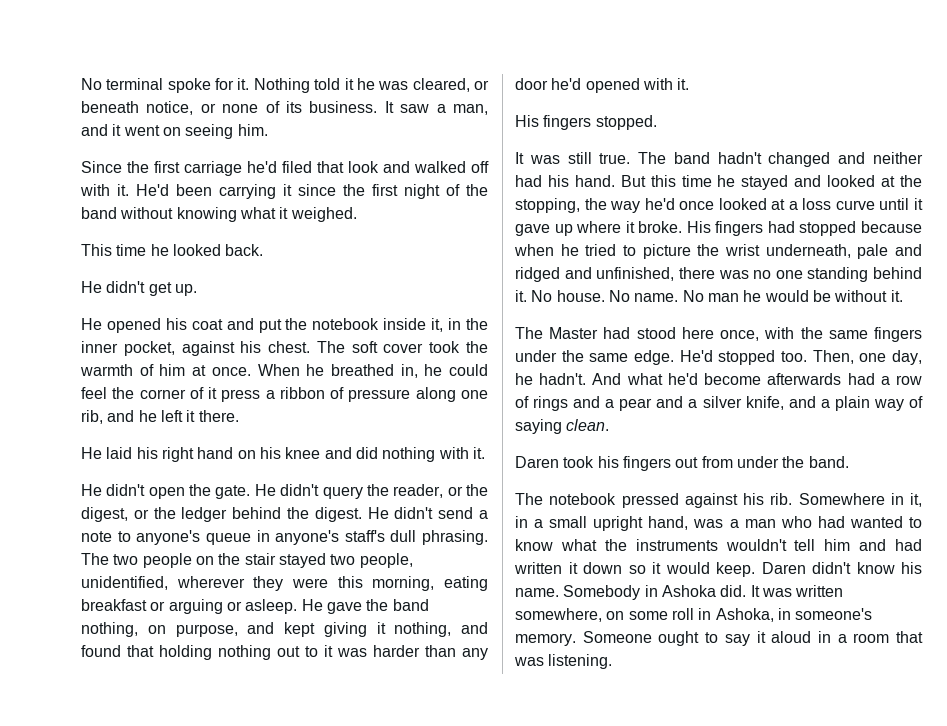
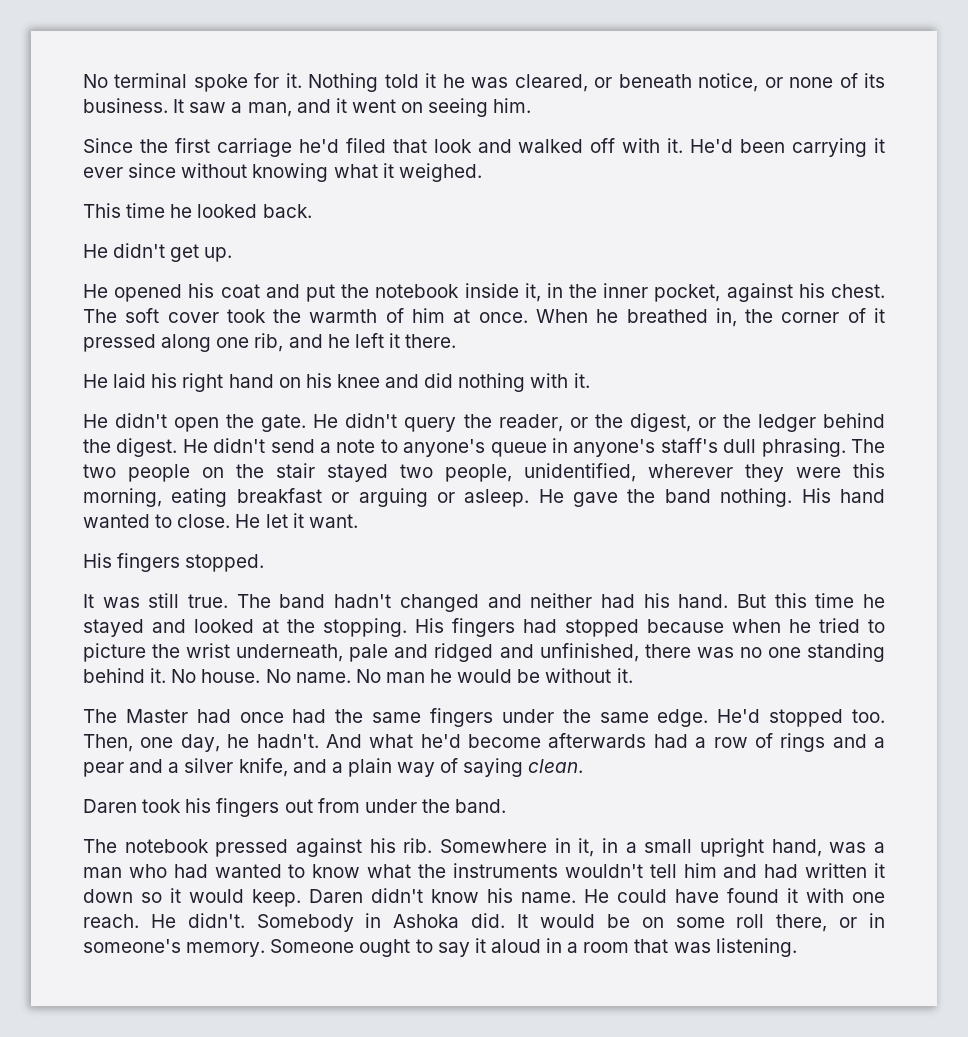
- He'd been carrying it since the first night of the band without knowing what it weighed.
+ He'd been carrying it ever since without knowing what it weighed.
- When he breathed in, he could feel the corner of it press a ribbon of pressure along one rib, and he left it there.
+ When he breathed in, the corner of it pressed along one rib, and he left it there.
- He gave the band nothing, on purpose, and kept giving it nothing, and found that holding nothing out to it was harder than any door he'd opened with it.
+ He gave the band nothing. His hand wanted to close. He let it want.
- But this time he stayed and looked at the stopping, the way he'd once looked at a loss curve until it gave up where it broke.
+ But this time he stayed and looked at the stopping.
- The Master had stood here once, with the same fingers under the same edge.
+ The Master had once had the same fingers under the same edge.
+ He could have found it with one reach. He didn't.
- It was written somewhere, on some roll in Ashoka, in someone's memory.
+ It would be on some roll there, or in someone's memory.

